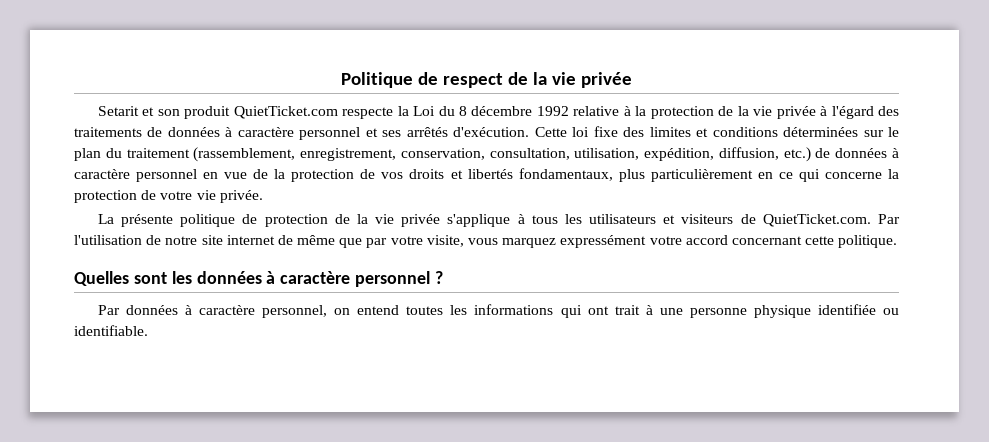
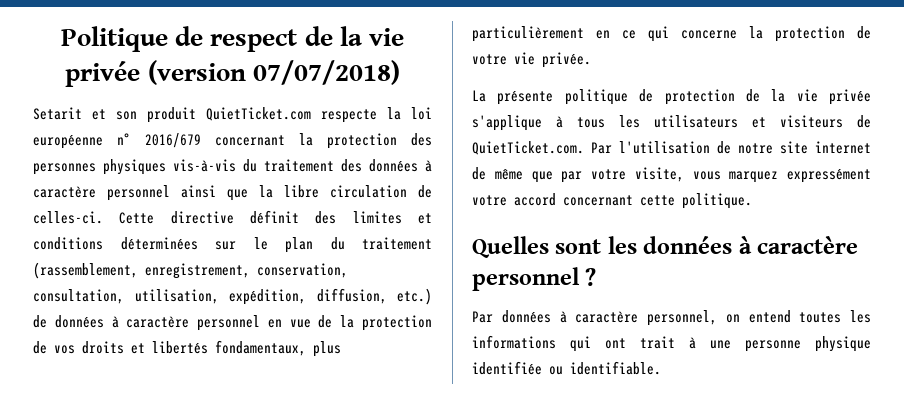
- Politique de respect de la vie privée
+ Politique de respect de la vie privée (version 07/07/2018)
- Setarit et son produit QuietTicket.com respecte la Loi du 8 décembre 1992 relative à la protection de la vie privée à l'égard des traitements de données à caractère personnel et ses arrêtés d'exécution. Cette loi fixe des limites et conditions déterminées sur le plan du traitement (rassemblement, enregistrement, conservation, consultation, utilisation, expédition, diffusion, etc.) de données à caractère personnel en vue de la protection de vos droits et libertés fondamentaux, plus particulièrement en ce qui concerne la protection de votre vie privée.
+ Setarit et son produit QuietTicket.com respecte la loi européenne n° 2016/679 concernant la protection des personnes physiques vis-à-vis du traitement des données à caractère personnel ainsi que la libre circulation de celles-ci. Cette directive définit des limites et conditions déterminées sur le plan du traitement (rassemblement, enregistrement, conservation, consultation, utilisation, expédition, diffusion, etc.) de données à caractère personnel en vue de la protection de vos droits et libertés fondamentaux, plus particulièrement en ce qui concerne la protection de votre vie privée.

